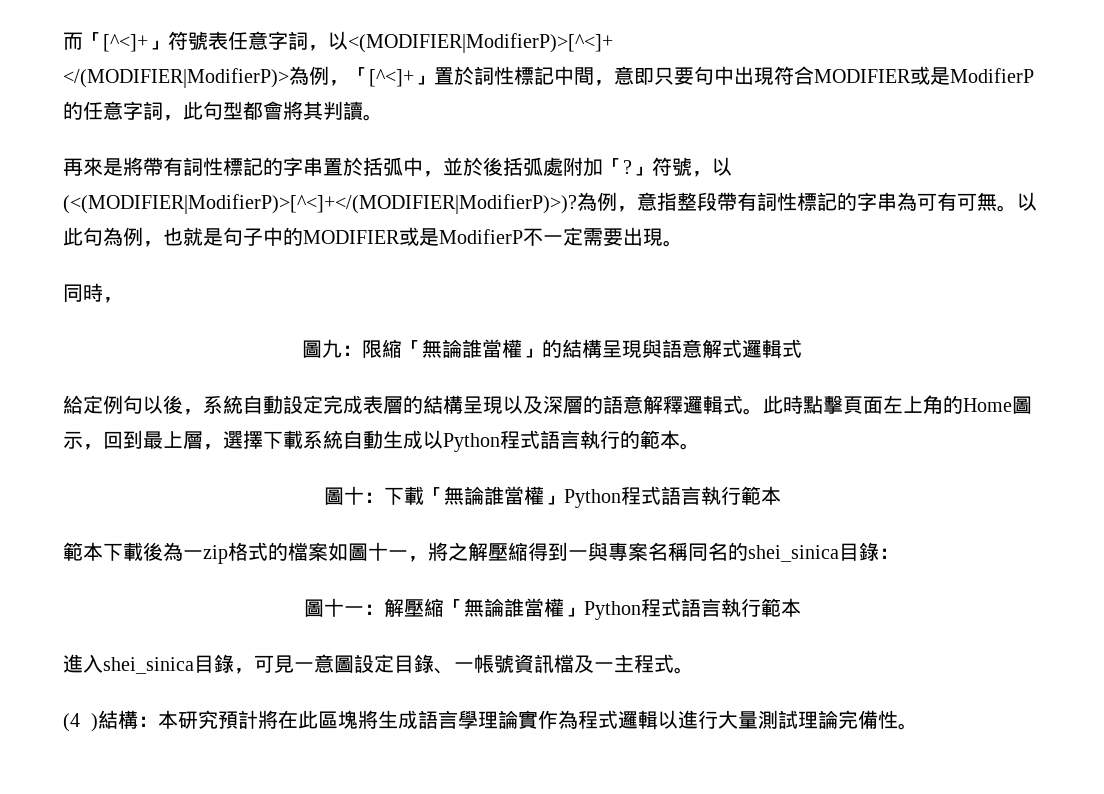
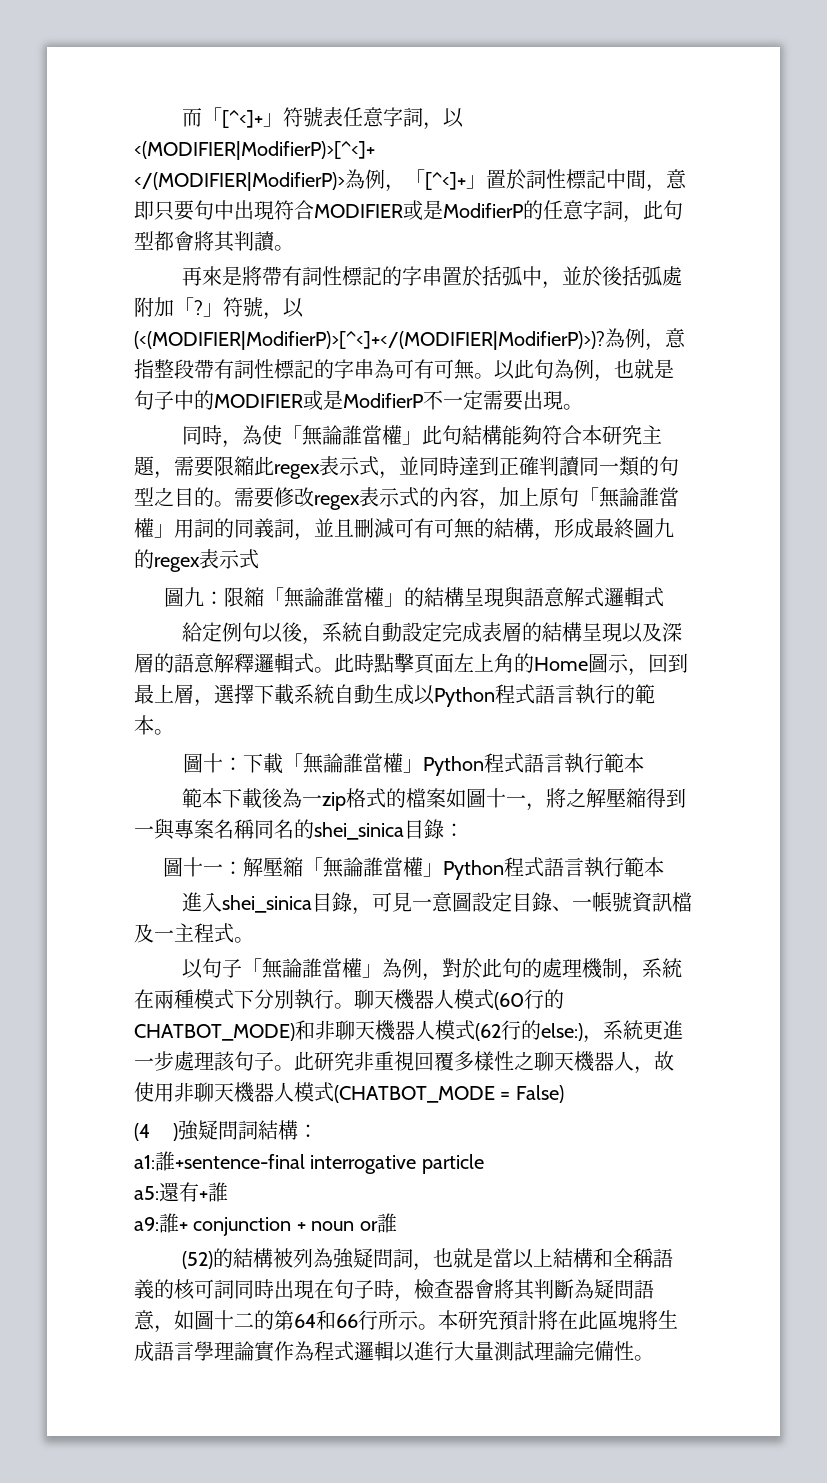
- 同時，
+ 同時，為使「無論誰當權」此句結構能夠符合本研究主題，需要限縮此regex表示式，並同時達到正確判讀同一類的句型之目的。需要修改regex表示式的內容，加上原句「無論誰當權」用詞的同義詞，並且刪減可有可無的結構，形成最終圖九的regex表示式
+ 以句子「無論誰當權」為例，對於此句的處理機制，系統在兩種模式下分別執行。聊天機器人模式(60行的CHATBOT_MODE)和非聊天機器人模式(62行的else:)，系統更進一步處理該句子。此研究非重視回覆多樣性之聊天機器人，故使用非聊天機器人模式(CHATBOT_MODE = False)
- (4 )結構：本研究預計將在此區塊將生成語言學理論實作為程式邏輯以進行大量測試理論完備性。
+ (4 )強疑問詞結構：
+ a1:誰+sentence-final interrogative particle
+ a5:還有+誰
+ a9:誰+ conjunction + noun or誰
+ (52)的結構被列為強疑問詞，也就是當以上結構和全稱語義的核可詞同時出現在句子時，檢查器會將其判斷為疑問語意，如圖十二的第64和66行所示。本研究預計將在此區塊將生成語言學理論實作為程式邏輯以進行大量測試理論完備性。

